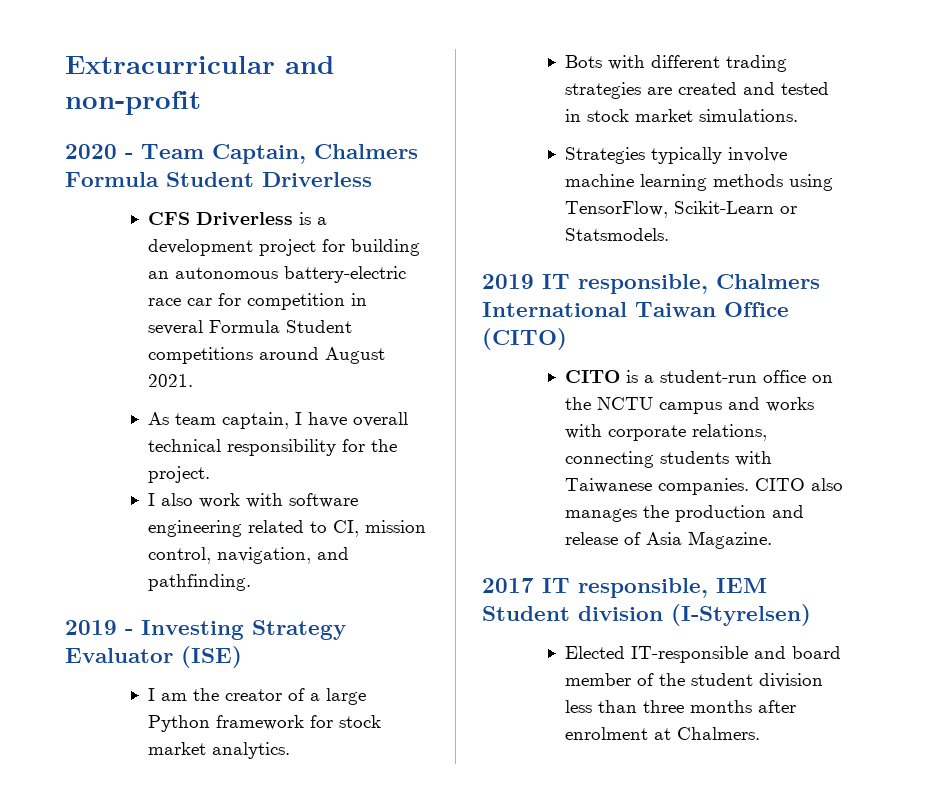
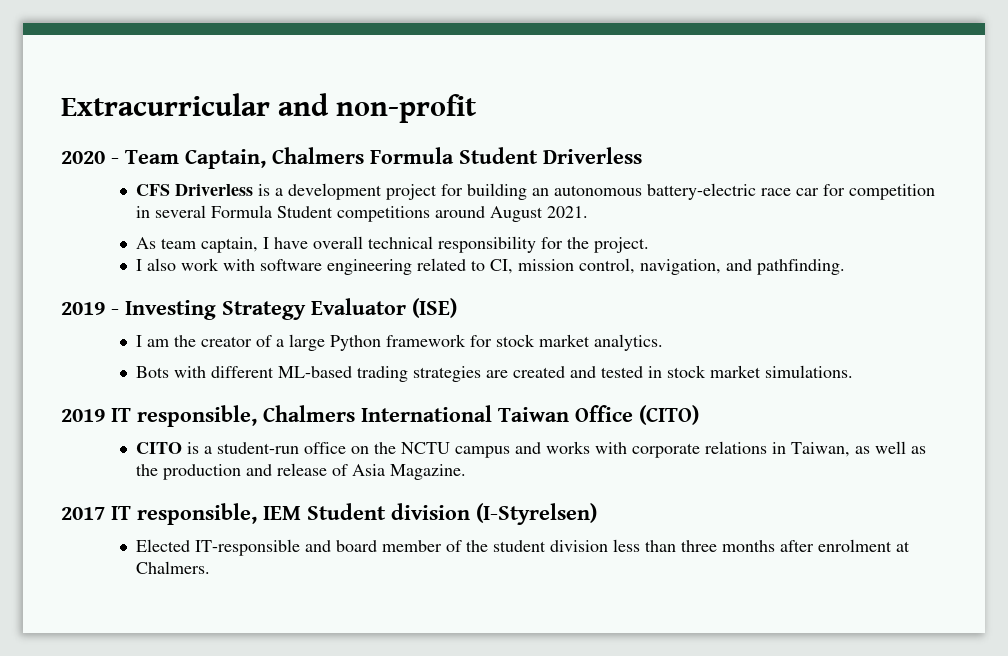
- Bots with different trading strategies are created and tested in stock market simulations.
+ Bots with different ML-based trading strategies are created and tested in stock market simulations.
- Strategies typically involve machine learning methods using TensorFlow, Scikit-Learn or Statsmodels.
- CITO is a student-run office on the NCTU campus and works with corporate relations, connecting students with Taiwanese companies. CITO also manages the production and release of Asia Magazine.
+ CITO is a student-run office on the NCTU campus and works with corporate relations in Taiwan, as well as the production and release of Asia Magazine.

